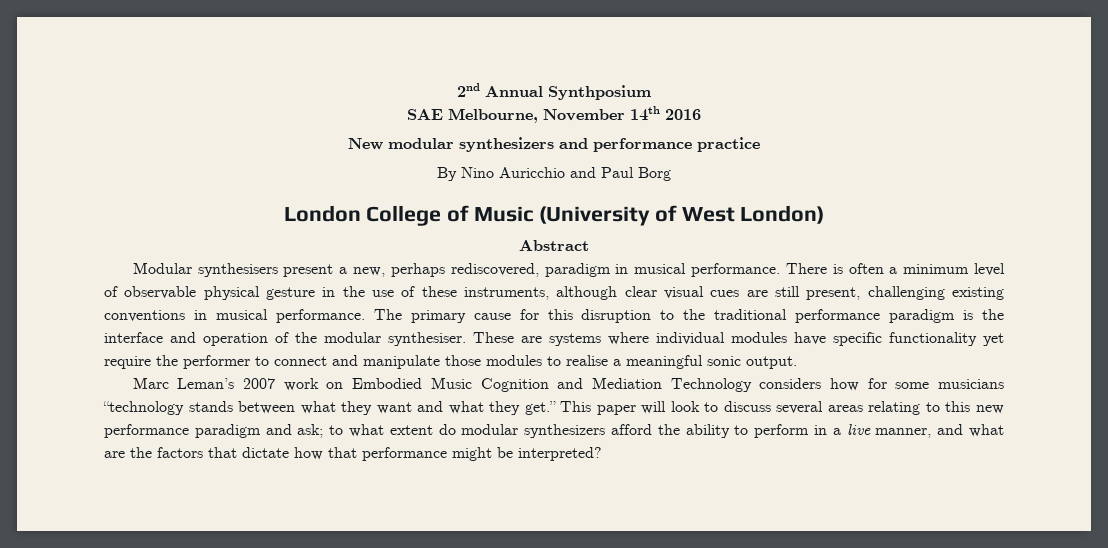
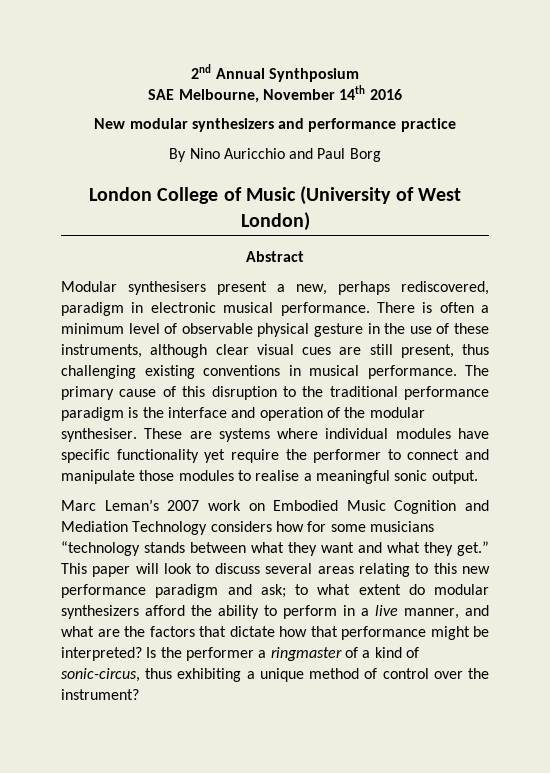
- Modular synthesisers present a new, perhaps rediscovered, paradigm in musical performance.
+ Modular synthesisers present a new, perhaps rediscovered, paradigm in electronic musical performance.
- There is often a minimum level of observable physical gesture in the use of these instruments, although clear visual cues are still present, challenging existing conventions in musical performance.
+ There is often a minimum level of observable physical gesture in the use of these instruments, although clear visual cues are still present, thus challenging existing conventions in musical performance.
- The primary cause for this disruption to the traditional performance paradigm is the interface and operation of the modular synthesiser.
+ The primary cause of this disruption to the traditional performance paradigm is the interface and operation of the modular synthesiser.
+ Is the performer a ringmaster of a kind of sonic-circus, thus exhibiting a unique method of control over the instrument?

